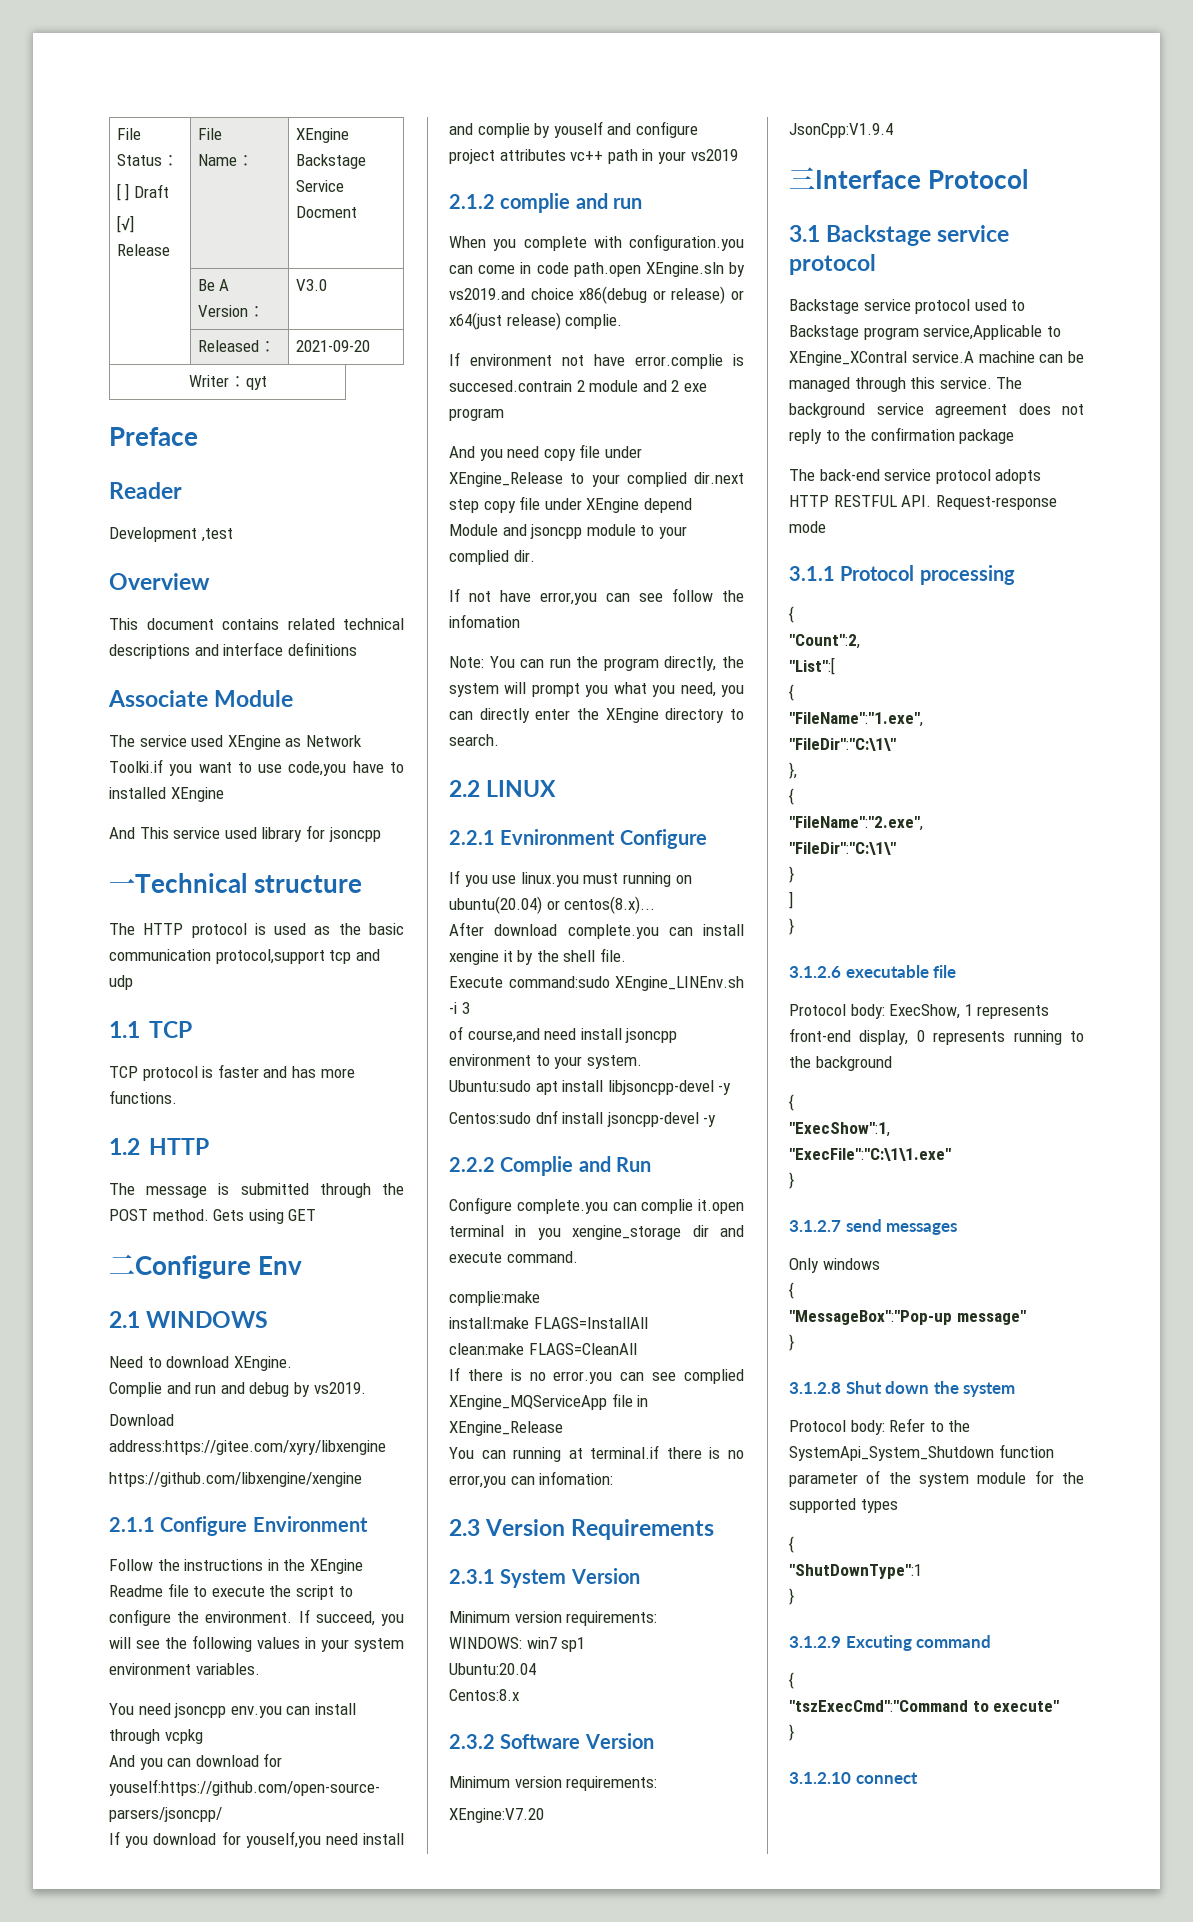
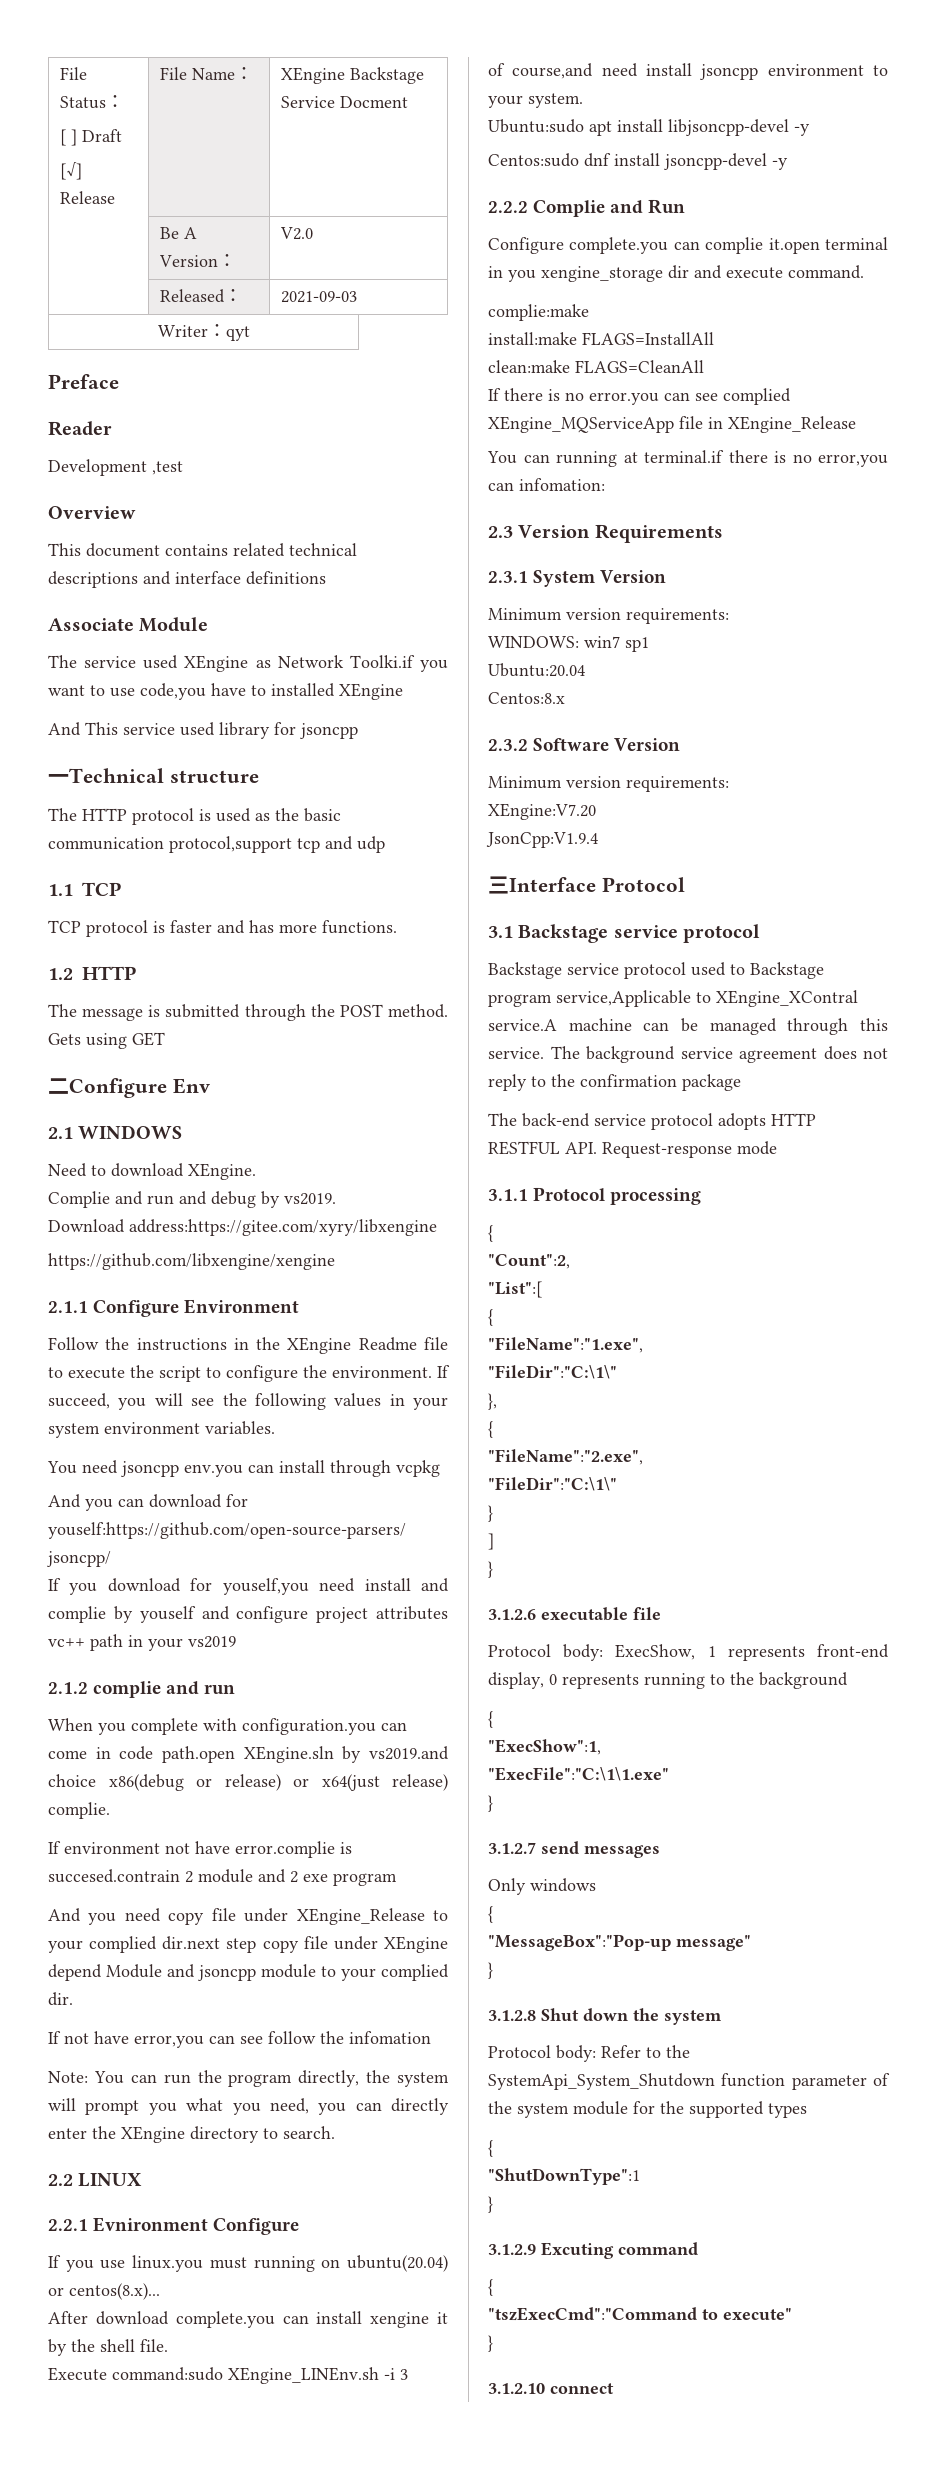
- | Be A Version： | V3.0
+ | Be A Version： | V2.0
- | Released： | 2021-09-20
+ | Released： | 2021-09-03

